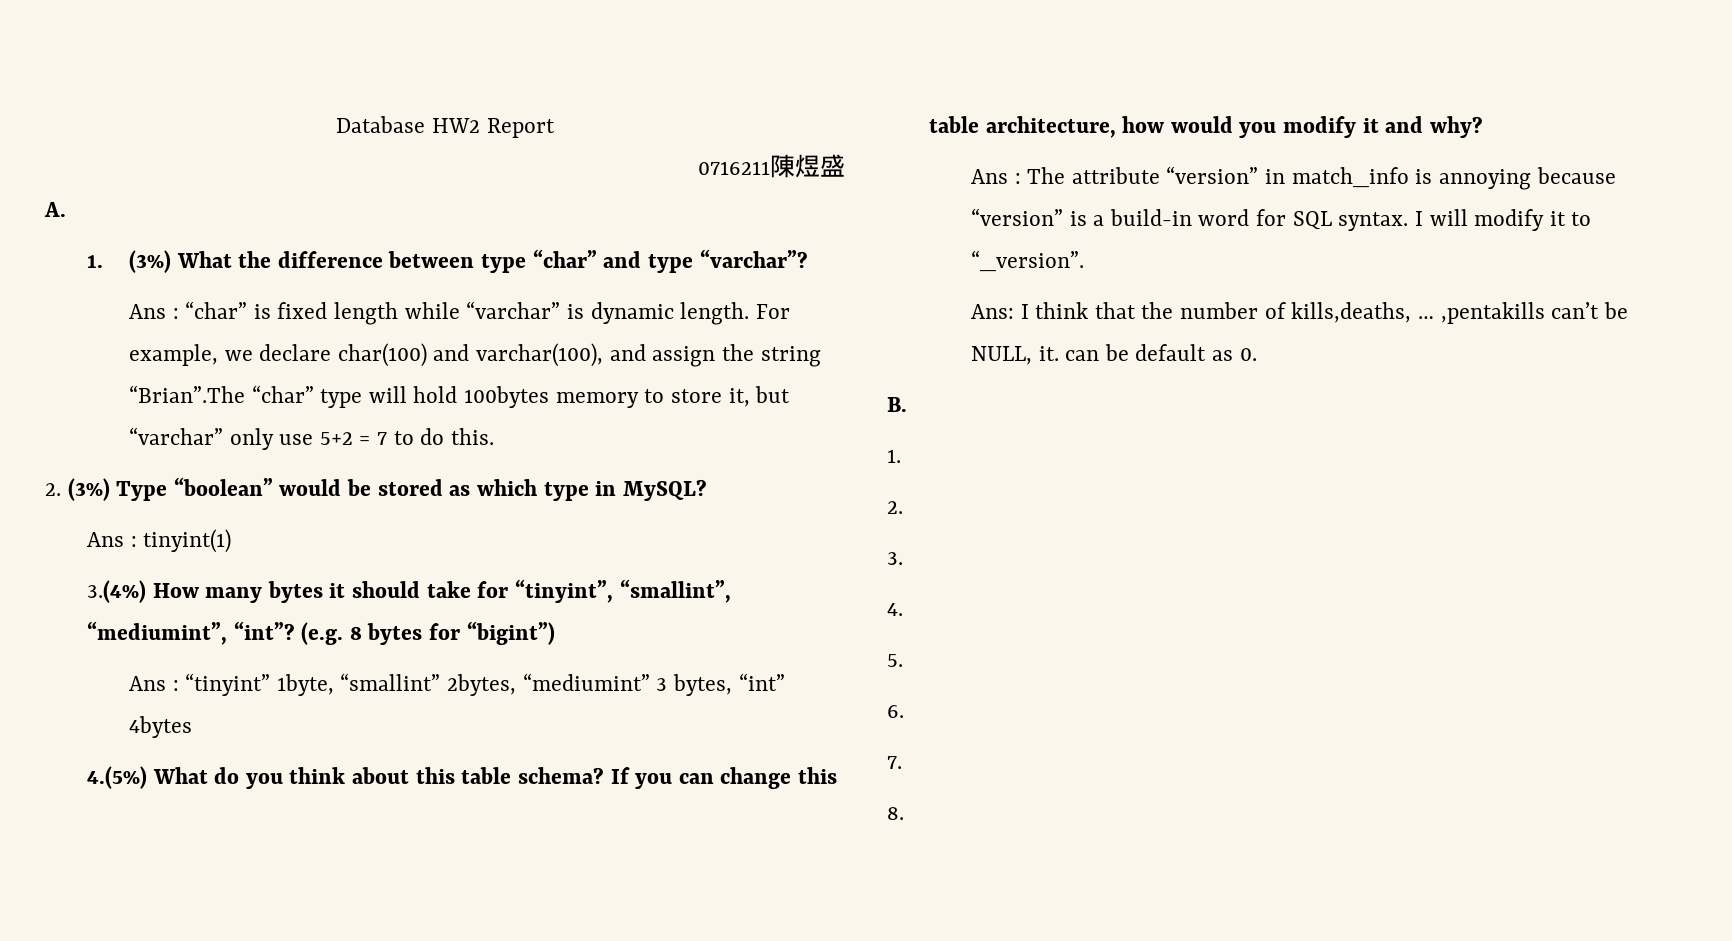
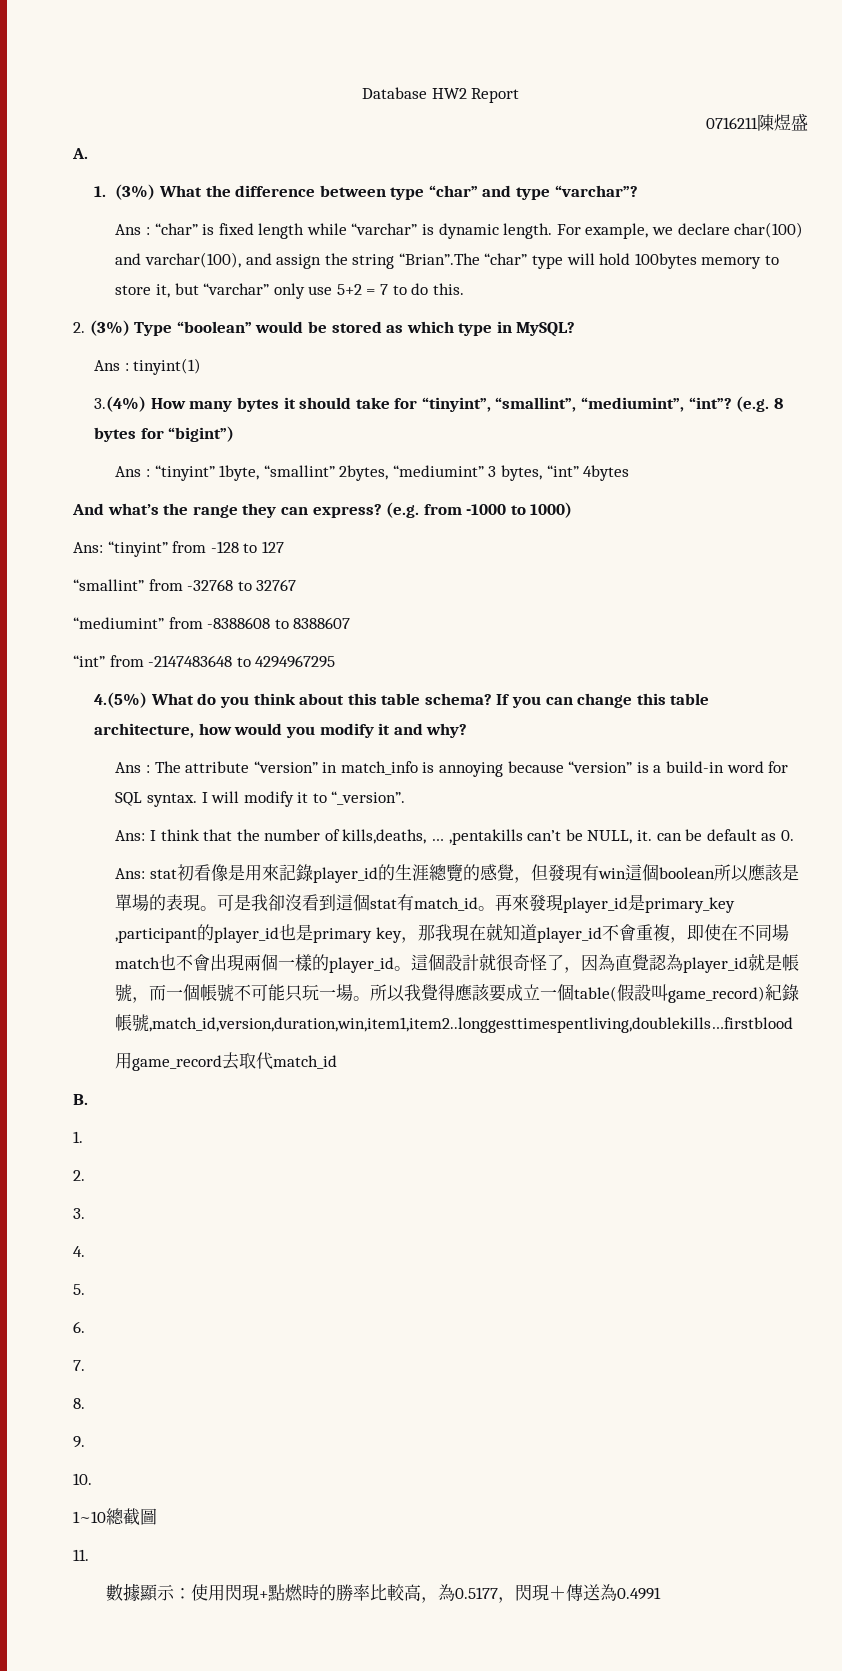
+ And what’s the range they can express? (e.g. from -1000 to 1000)
+ Ans: “tinyint” from -128 to 127
+ “smallint” from -32768 to 32767
+ “mediumint” from -8388608 to 8388607
+ “int” from -2147483648 to 4294967295
+ Ans: stat初看像是用來記錄player_id的生涯總覽的感覺，但發現有win這個boolean所以應該是單場的表現。可是我卻沒看到這個stat有match_id。再來發現player_id是primary_key ,participant的player_id也是primary key，那我現在就知道player_id不會重複，即使在不同場match也不會出現兩個一樣的player_id。這個設計就很奇怪了，因為直覺認為player_id就是帳號，而一個帳號不可能只玩一場。所以我覺得應該要成立一個table(假設叫game_record)紀錄帳號,match_id,version,duration,win,item1,item2..longgesttimespentliving,doublekills…firstblood
+ 用game_record去取代match_id
+ 9.
+ 10.
+ 1~10總截圖
+ 11.
+ 數據顯示：使用閃現+點燃時的勝率比較高，為0.5177，閃現＋傳送為0.4991

